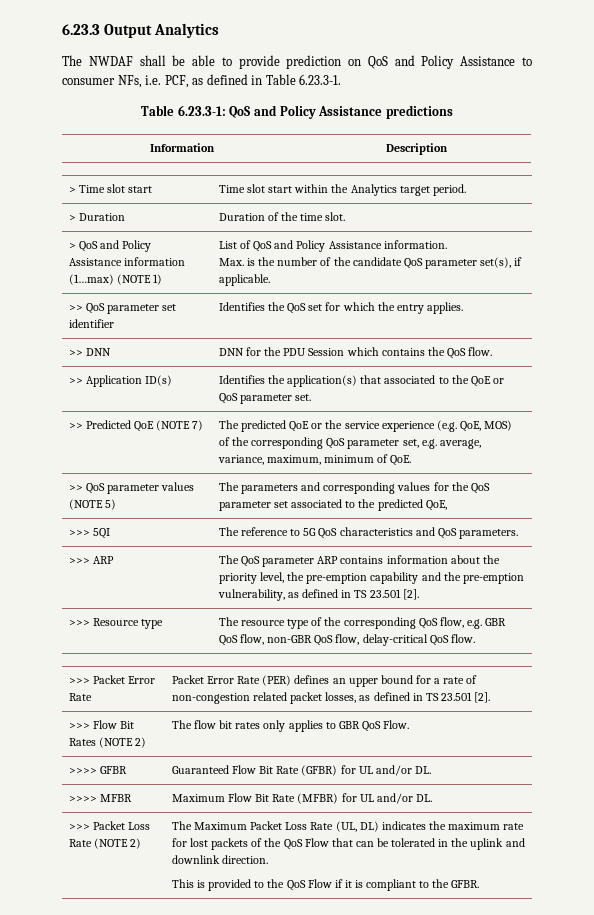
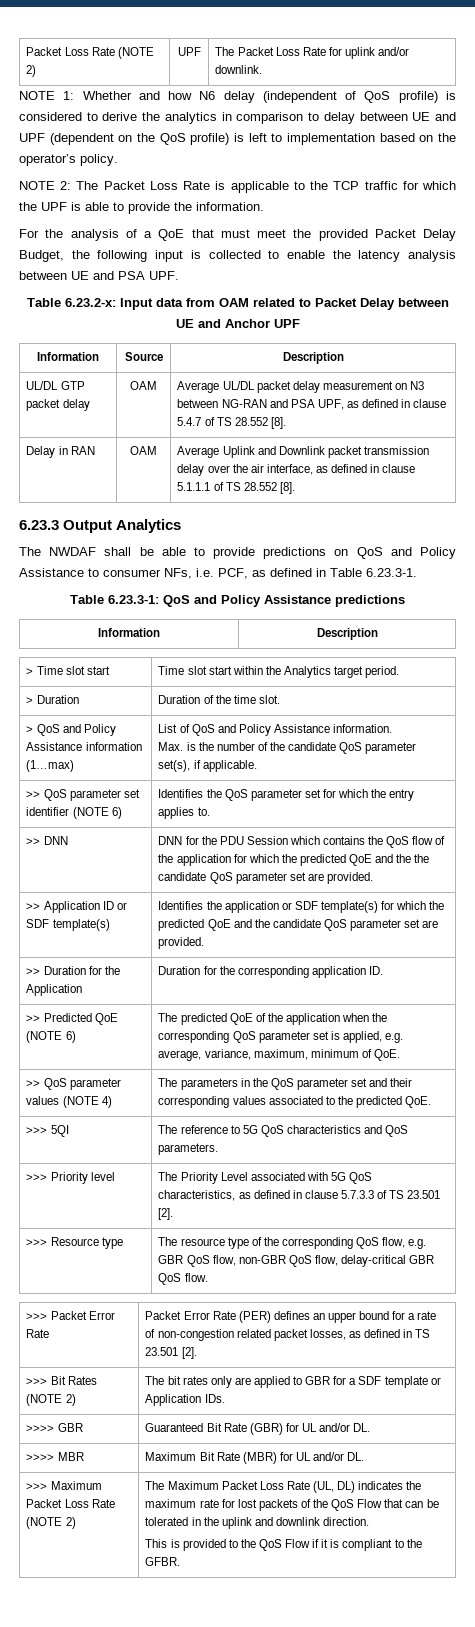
+ Packet Loss Rate (NOTE 2) | UPF | The Packet Loss Rate for uplink and/or downlink.
+ NOTE 1: Whether and how N6 delay (independent of QoS profile) is considered to derive the analytics in comparison to delay between UE and UPF (dependent on the QoS profile) is left to implementation based on the operator’s policy.
+ NOTE 2: The Packet Loss Rate is applicable to the TCP traffic for which the UPF is able to provide the information.
+ For the analysis of a QoE that must meet the provided Packet Delay Budget, the following input is collected to enable the latency analysis between UE and PSA UPF.
+ Table 6.23.2-x: Input data from OAM related to Packet Delay between UE and Anchor UPF
+ Information | Source | Description
+ UL/DL GTP packet delay | OAM | Average UL/DL packet delay measurement on N3 between NG-RAN and PSA UPF, as defined in clause 5.4.7 of TS 28.552 [8].
+ Delay in RAN | OAM | Average Uplink and Downlink packet transmission delay over the air interface, as defined in clause 5.1.1.1 of TS 28.552 [8].
- The NWDAF shall be able to provide prediction on QoS and Policy Assistance to consumer NFs, i.e. PCF, as defined in Table 6.23.3-1.
+ The NWDAF shall be able to provide predictions on QoS and Policy Assistance to consumer NFs, i.e. PCF, as defined in Table 6.23.3-1.
- > QoS and Policy Assistance information (1…max) (NOTE 1) | List of QoS and Policy Assistance information.
+ > QoS and Policy Assistance information (1…max) | List of QoS and Policy Assistance information.
- >> QoS parameter set identifier | Identifies the QoS set for which the entry applies.
+ >> QoS parameter set identifier (NOTE 6) | Identifies the QoS parameter set for which the entry applies to.
- >> DNN | DNN for the PDU Session which contains the QoS flow.
- >> Application ID(s) | Identifies the application(s) that associated to the QoE or QoS parameter set.
+ >> DNN | DNN for the PDU Session which contains the QoS flow of the application for which the predicted QoE and the the candidate QoS parameter set are provided.
+ >> Application ID or SDF template(s) | Identifies the application or SDF template(s) for which the predicted QoE and the candidate QoS parameter set are provided.
+ >> Duration for the Application | Duration for the corresponding application ID.
- >> Predicted QoE (NOTE 7) | The predicted QoE or the service experience (e.g. QoE, MOS) of the corresponding QoS parameter set, e.g. average, variance, maximum, minimum of QoE.
+ >> Predicted QoE (NOTE 6) | The predicted QoE of the application when the corresponding QoS parameter set is applied, e.g. average, variance, maximum, minimum of QoE.
- >> QoS parameter values (NOTE 5) | The parameters and corresponding values for the QoS parameter set associated to the predicted QoE,
+ >> QoS parameter values (NOTE 4) | The parameters in the QoS parameter set and their corresponding values associated to the predicted QoE.
- >>> ARP | The QoS parameter ARP contains information about the priority level, the pre-emption capability and the pre-emption vulnerability, as defined in TS 23.501 [2].
+ >>> Priority level | The Priority Level associated with 5G QoS characteristics, as defined in clause 5.7.3.3 of TS 23.501 [2].
- >>> Resource type | The resource type of the corresponding QoS flow, e.g. GBR QoS flow, non-GBR QoS flow, delay-critical QoS flow.
+ >>> Resource type | The resource type of the corresponding QoS flow, e.g. GBR QoS flow, non-GBR QoS flow, delay-critical GBR QoS flow.
- >>> Flow Bit Rates (NOTE 2) | The flow bit rates only applies to GBR QoS Flow.
- >>>> GFBR | Guaranteed Flow Bit Rate (GFBR) for UL and/or DL.
+ >>> Bit Rates (NOTE 2) | The bit rates only are applied to GBR for a SDF template or Application IDs.
+ >>>> GBR | Guaranteed Bit Rate (GBR) for UL and/or DL.
- >>>> MFBR | Maximum Flow Bit Rate (MFBR) for UL and/or DL.
+ >>>> MBR | Maximum Bit Rate (MBR) for UL and/or DL.
- >>> Packet Loss Rate (NOTE 2)
+ >>> Maximum Packet Loss Rate (NOTE 2)

